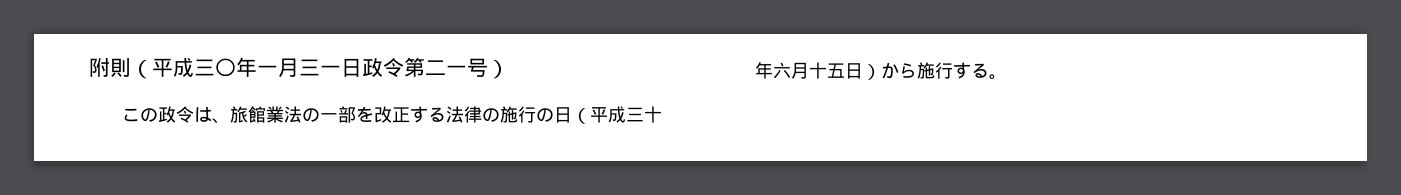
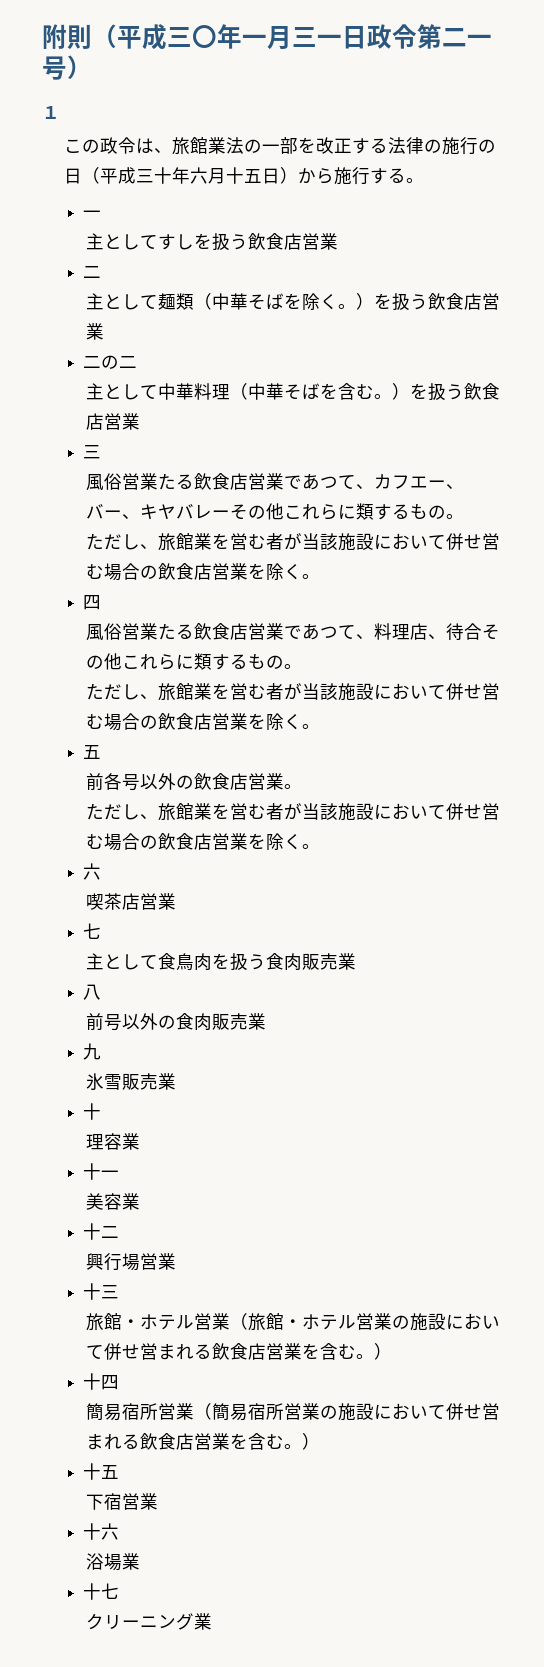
+ １
  この政令は、旅館業法の一部を改正する法律の施行の日（平成三十年六月十五日）から施行する。
+ 一
+ 主としてすしを扱う飲食店営業
+ 二
+ 主として麺類（中華そばを除く。）を扱う飲食店営業
+ 二の二
+ 主として中華料理（中華そばを含む。）を扱う飲食店営業
+ 三
+ 風俗営業たる飲食店営業であつて、カフエー、バー、キヤバレーその他これらに類するもの。
+ ただし、旅館業を営む者が当該施設において併せ営む場合の飲食店営業を除く。
+ 四
+ 風俗営業たる飲食店営業であつて、料理店、待合その他これらに類するもの。
+ ただし、旅館業を営む者が当該施設において併せ営む場合の飲食店営業を除く。
+ 五
+ 前各号以外の飲食店営業。
+ ただし、旅館業を営む者が当該施設において併せ営む場合の飲食店営業を除く。
+ 六
+ 喫茶店営業
+ 七
+ 主として食鳥肉を扱う食肉販売業
+ 八
+ 前号以外の食肉販売業
+ 九
+ 氷雪販売業
+ 十
+ 理容業
+ 十一
+ 美容業
+ 十二
+ 興行場営業
+ 十三
+ 旅館・ホテル営業（旅館・ホテル営業の施設において併せ営まれる飲食店営業を含む。）
+ 十四
+ 簡易宿所営業（簡易宿所営業の施設において併せ営まれる飲食店営業を含む。）
+ 十五
+ 下宿営業
+ 十六
+ 浴場業
+ 十七
+ クリーニング業

